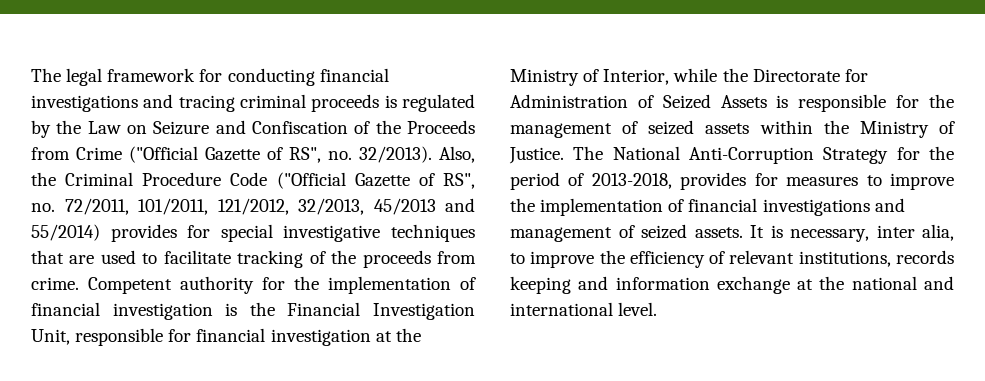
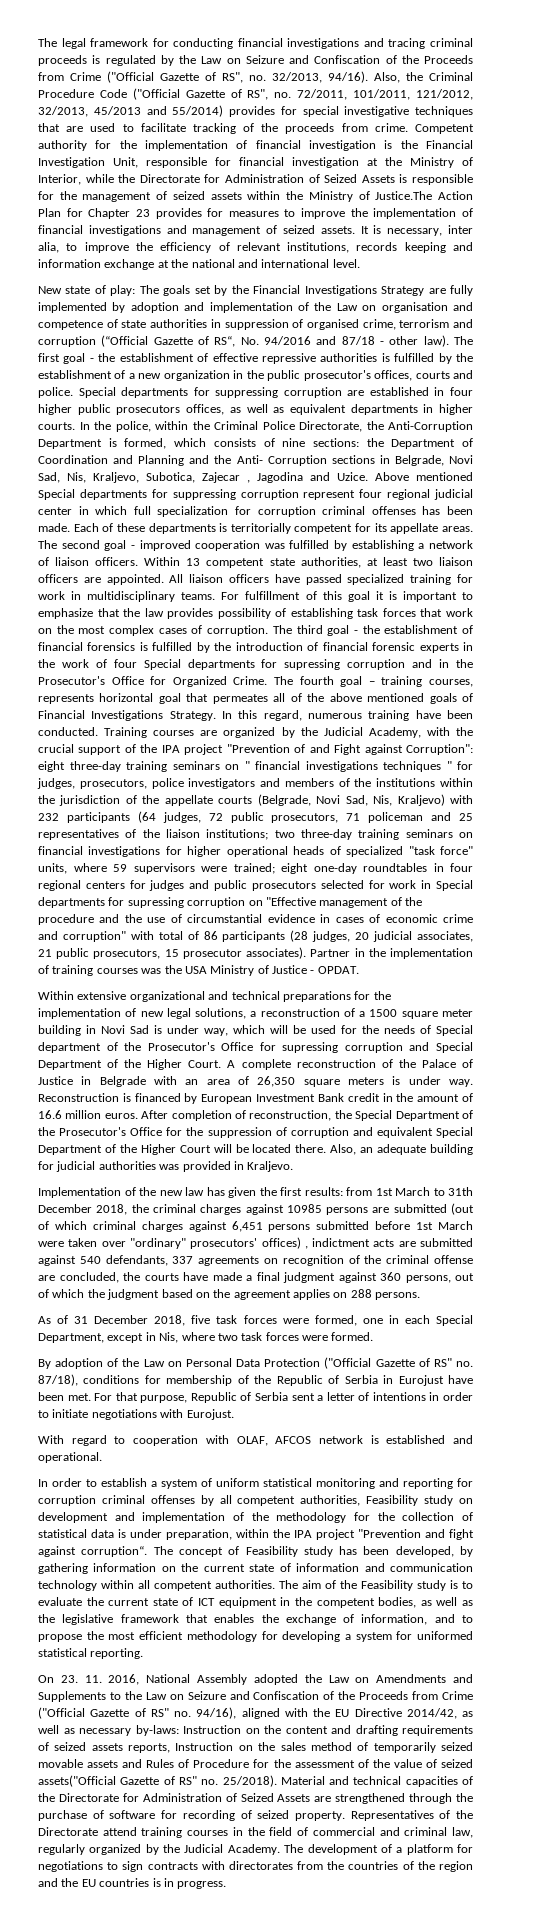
- The legal framework for conducting financial investigations and tracing criminal proceeds is regulated by the Law on Seizure and Confiscation of the Proceeds from Crime ("Official Gazette of RS", no. 32/2013).
+ The legal framework for conducting financial investigations and tracing criminal proceeds is regulated by the Law on Seizure and Confiscation of the Proceeds from Crime ("Official Gazette of RS", no. 32/2013, 94/16).
- Competent authority for the implementation of financial investigation is the Financial Investigation Unit, responsible for financial investigation at the Ministry of Interior, while the Directorate for Administration of Seized Assets is responsible for the management of seized assets within the Ministry of Justice. The National Anti-Corruption Strategy for the period of 2013-2018, provides for measures to improve the implementation of financial investigations and management of seized assets.
+ Competent authority for the implementation of financial investigation is the Financial Investigation Unit, responsible for financial investigation at the Ministry of Interior, while the Directorate for Administration of Seized Assets is responsible for the management of seized assets within the Ministry of Justice.The Action Plan for Chapter 23 provides for measures to improve the implementation of financial investigations and management of seized assets.
+ New state of play: The goals set by the Financial Investigations Strategy are fully implemented by adoption and implementation of the Law on organisation and competence of state authorities in suppression of organised crime, terrorism and corruption (“Official Gazette of RS“, No. 94/2016 and 87/18 - other law). The first goal - the establishment of effective repressive authorities is fulfilled by the establishment of a new organization in the public prosecutor's offices, courts and police. Special departments for suppressing corruption are established in four higher public prosecutors offices, as well as equivalent departments in higher courts. In the police, within the Criminal Police Directorate, the Anti-Corruption Department is formed, which consists of nine sections: the Department of Coordination and Planning and the Anti- Corruption sections in Belgrade, Novi Sad, Nis, Kraljevo, Subotica, Zajecar , Jagodina and Uzice. Above mentioned Special departments for suppressing corruption represent four regional judicial center in which full specialization for corruption criminal offenses has been made. Each of these departments is territorially competent for its appellate areas. The second goal - improved cooperation was fulfilled by establishing a network of liaison officers. Within 13 competent state authorities, at least two liaison officers are appointed. All liaison officers have passed specialized training for work in multidisciplinary teams. For fulfillment of this goal it is important to emphasize that the law provides possibility of establishing task forces that work on the most complex cases of corruption. The third goal - the establishment of financial forensics is fulfilled by the introduction of financial forensic experts in the work of four Special departments for supressing corruption and in the Prosecutor's Office for Organized Crime. The fourth goal – training courses, represents horizontal goal that permeates all of the above mentioned goals of Financial Investigations Strategy. In this regard, numerous training have been conducted. Training courses are organized by the Judicial Academy, with the crucial support of the IPA project "Prevention of and Fight against Corruption": eight three-day training seminars on " financial investigations techniques " for judges, prosecutors, police investigators and members of the institutions within the jurisdiction of the appellate courts (Belgrade, Novi Sad, Nis, Kraljevo) with 232 participants (64 judges, 72 public prosecutors, 71 policeman and 25 representatives of the liaison institutions; two three-day training seminars on financial investigations for higher operational heads of specialized "task force" units, where 59 supervisors were trained; eight one-day roundtables in four regional centers for judges and public prosecutors selected for work in Special departments for supressing corruption on "Effective management of the procedure and the use of circumstantial evidence in cases of economic crime and corruption" with total of 86 participants (28 judges, 20 judicial associates, 21 public prosecutors, 15 prosecutor associates). Partner in the implementation of training courses was the USA Ministry of Justice - OPDAT.
+ Within extensive organizational and technical preparations for the implementation of new legal solutions, a reconstruction of a 1500 square meter building in Novi Sad is under way, which will be used for the needs of Special department of the Prosecutor's Office for supressing corruption and Special Department of the Higher Court. A complete reconstruction of the Palace of Justice in Belgrade with an area of 26,350 square meters is under way. Reconstruction is financed by European Investment Bank credit in the amount of 16.6 million euros. After completion of reconstruction, the Special Department of the Prosecutor's Office for the suppression of corruption and equivalent Special Department of the Higher Court will be located there. Also, an adequate building for judicial authorities was provided in Kraljevo.
+ Implementation of the new law has given the first results: from 1st March to 31th December 2018, the criminal charges against 10985 persons are submitted (out of which criminal charges against 6,451 persons submitted before 1st March were taken over "ordinary" prosecutors' offices) , indictment acts are submitted against 540 defendants, 337 agreements on recognition of the criminal offense are concluded, the courts have made a final judgment against 360 persons, out of which the judgment based on the agreement applies on 288 persons.
+ As of 31 December 2018, five task forces were formed, one in each Special Department, except in Nis, where two task forces were formed.
+ By adoption of the Law on Personal Data Protection ("Official Gazette of RS" no. 87/18), conditions for membership of the Republic of Serbia in Eurojust have been met. For that purpose, Republic of Serbia sent a letter of intentions in order to initiate negotiations with Eurojust.
+ With regard to cooperation with OLAF, AFCOS network is established and operational.
+ In order to establish a system of uniform statistical monitoring and reporting for corruption criminal offenses by all competent authorities, Feasibility study on development and implementation of the methodology for the collection of statistical data is under preparation, within the IPA project "Prevention and fight against corruption“. The concept of Feasibility study has been developed, by gathering information on the current state of information and communication technology within all competent authorities. The aim of the Feasibility study is to evaluate the current state of ICT equipment in the competent bodies, as well as the legislative framework that enables the exchange of information, and to propose the most efficient methodology for developing a system for uniformed statistical reporting.
+ On 23. 11. 2016, National Assembly adopted the Law on Amendments and Supplements to the Law on Seizure and Confiscation of the Proceeds from Crime ("Official Gazette of RS" no. 94/16), aligned with the EU Directive 2014/42, as well as necessary by-laws: Instruction on the content and drafting requirements of seized assets reports, Instruction on the sales method of temporarily seized movable assets and Rules of Procedure for the assessment of the value of seized assets("Official Gazette of RS" no. 25/2018). Material and technical capacities of the Directorate for Administration of Seized Assets are strengthened through the purchase of software for recording of seized property. Representatives of the Directorate attend training courses in the field of commercial and criminal law, regularly organized by the Judicial Academy. The development of a platform for negotiations to sign contracts with directorates from the countries of the region and the EU countries is in progress.

